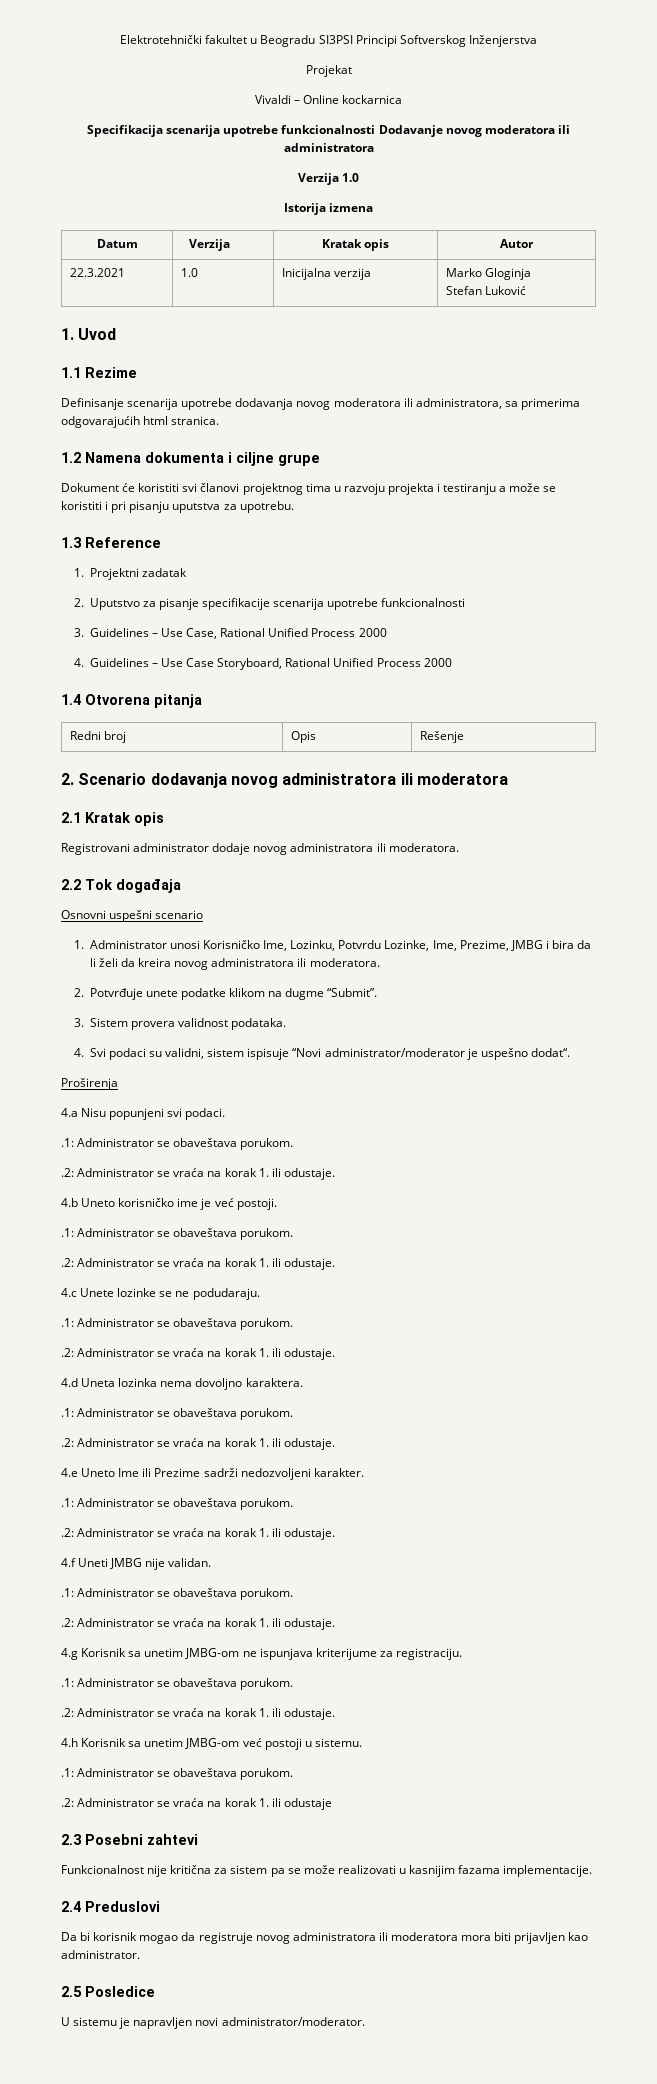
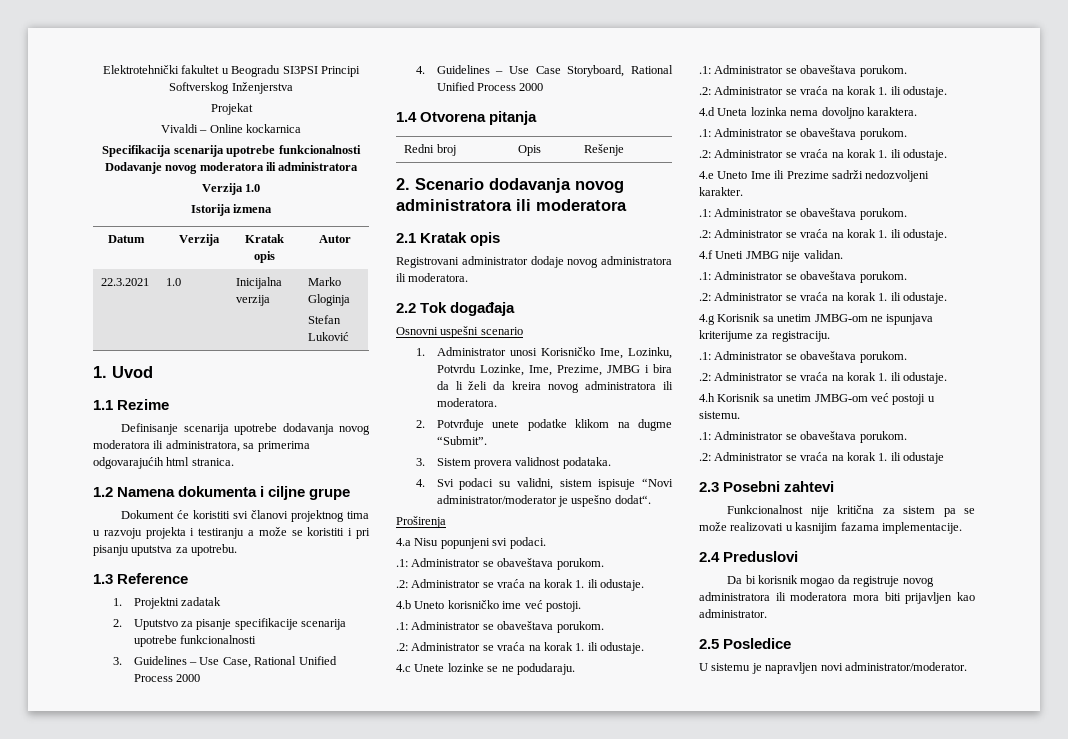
- 4.b Uneto korisničko ime je već postoji.
+ 4.b Uneto korisničko ime već postoji.

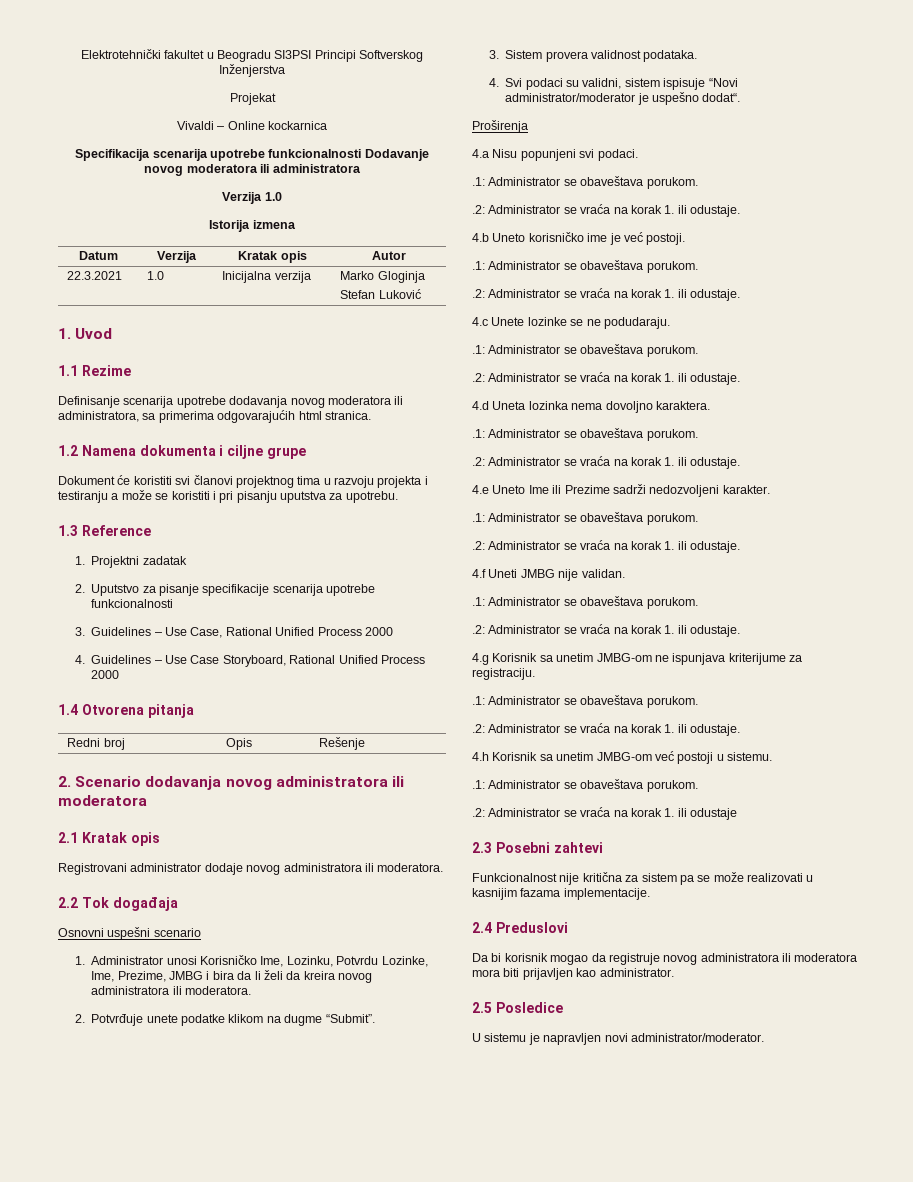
- 4.b Uneto korisničko ime već postoji.
+ 4.b Uneto korisničko ime je već postoji.

